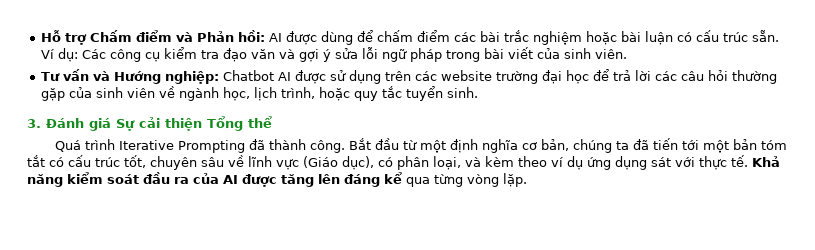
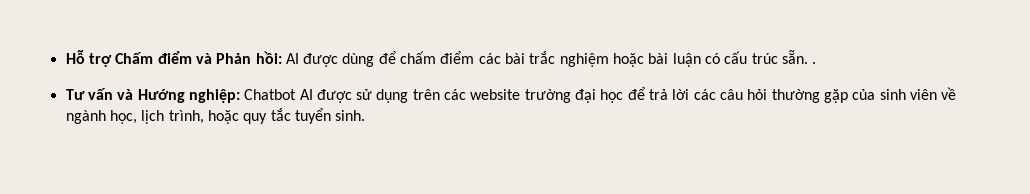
- Hỗ trợ Chấm điểm và Phản hồi: AI được dùng để chấm điểm các bài trắc nghiệm hoặc bài luận có cấu trúc sẵn. Ví dụ: Các công cụ kiểm tra đạo văn và gợi ý sửa lỗi ngữ pháp trong bài viết của sinh viên.
+ Hỗ trợ Chấm điểm và Phản hồi: AI được dùng để chấm điểm các bài trắc nghiệm hoặc bài luận có cấu trúc sẵn. .
- 3. Đánh giá Sự cải thiện Tổng thể
- Quá trình Iterative Prompting đã thành công. Bắt đầu từ một định nghĩa cơ bản, chúng ta đã tiến tới một bản tóm tắt có cấu trúc tốt, chuyên sâu về lĩnh vực (Giáo dục), có phân loại, và kèm theo ví dụ ứng dụng sát với thực tế. Khả năng kiểm soát đầu ra của AI được tăng lên đáng kể qua từng vòng lặp.

